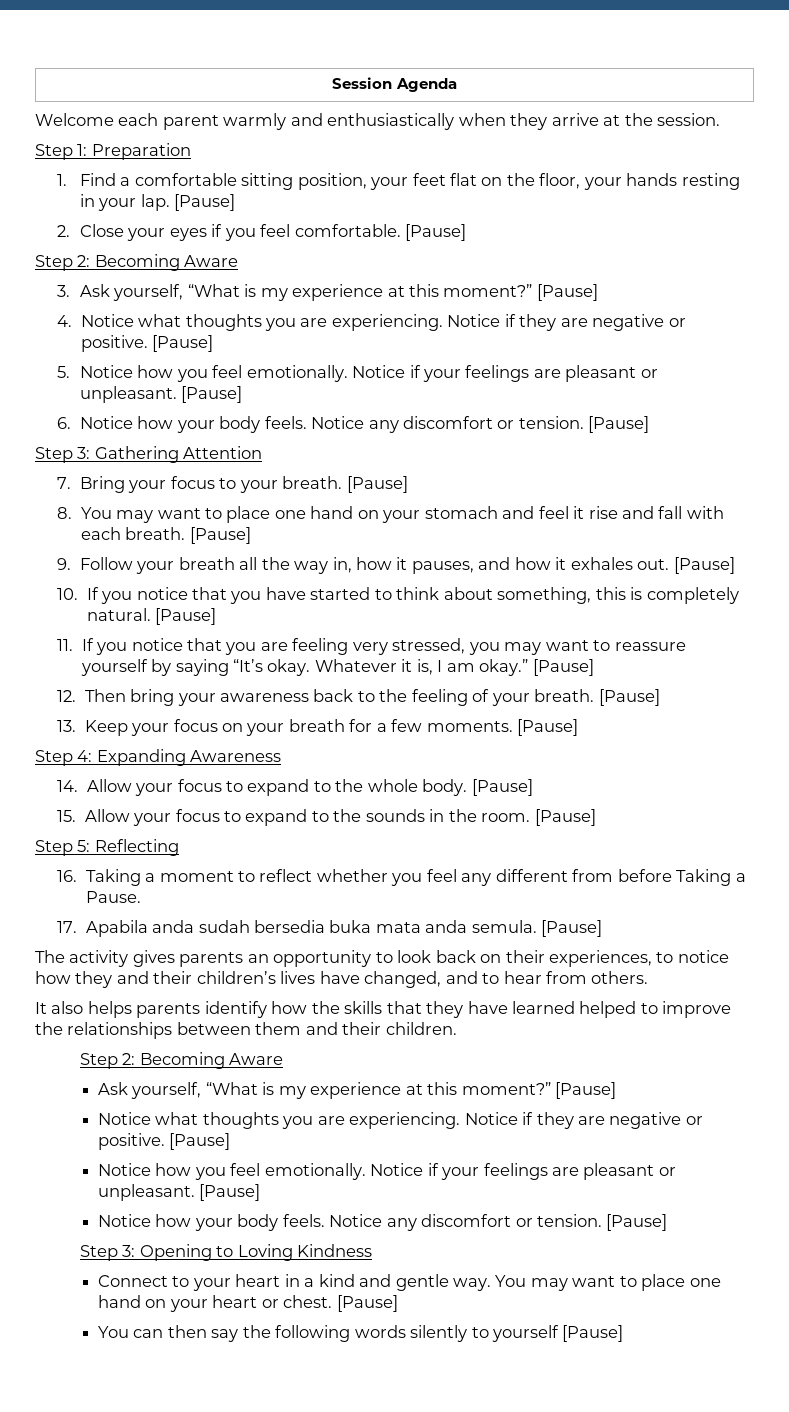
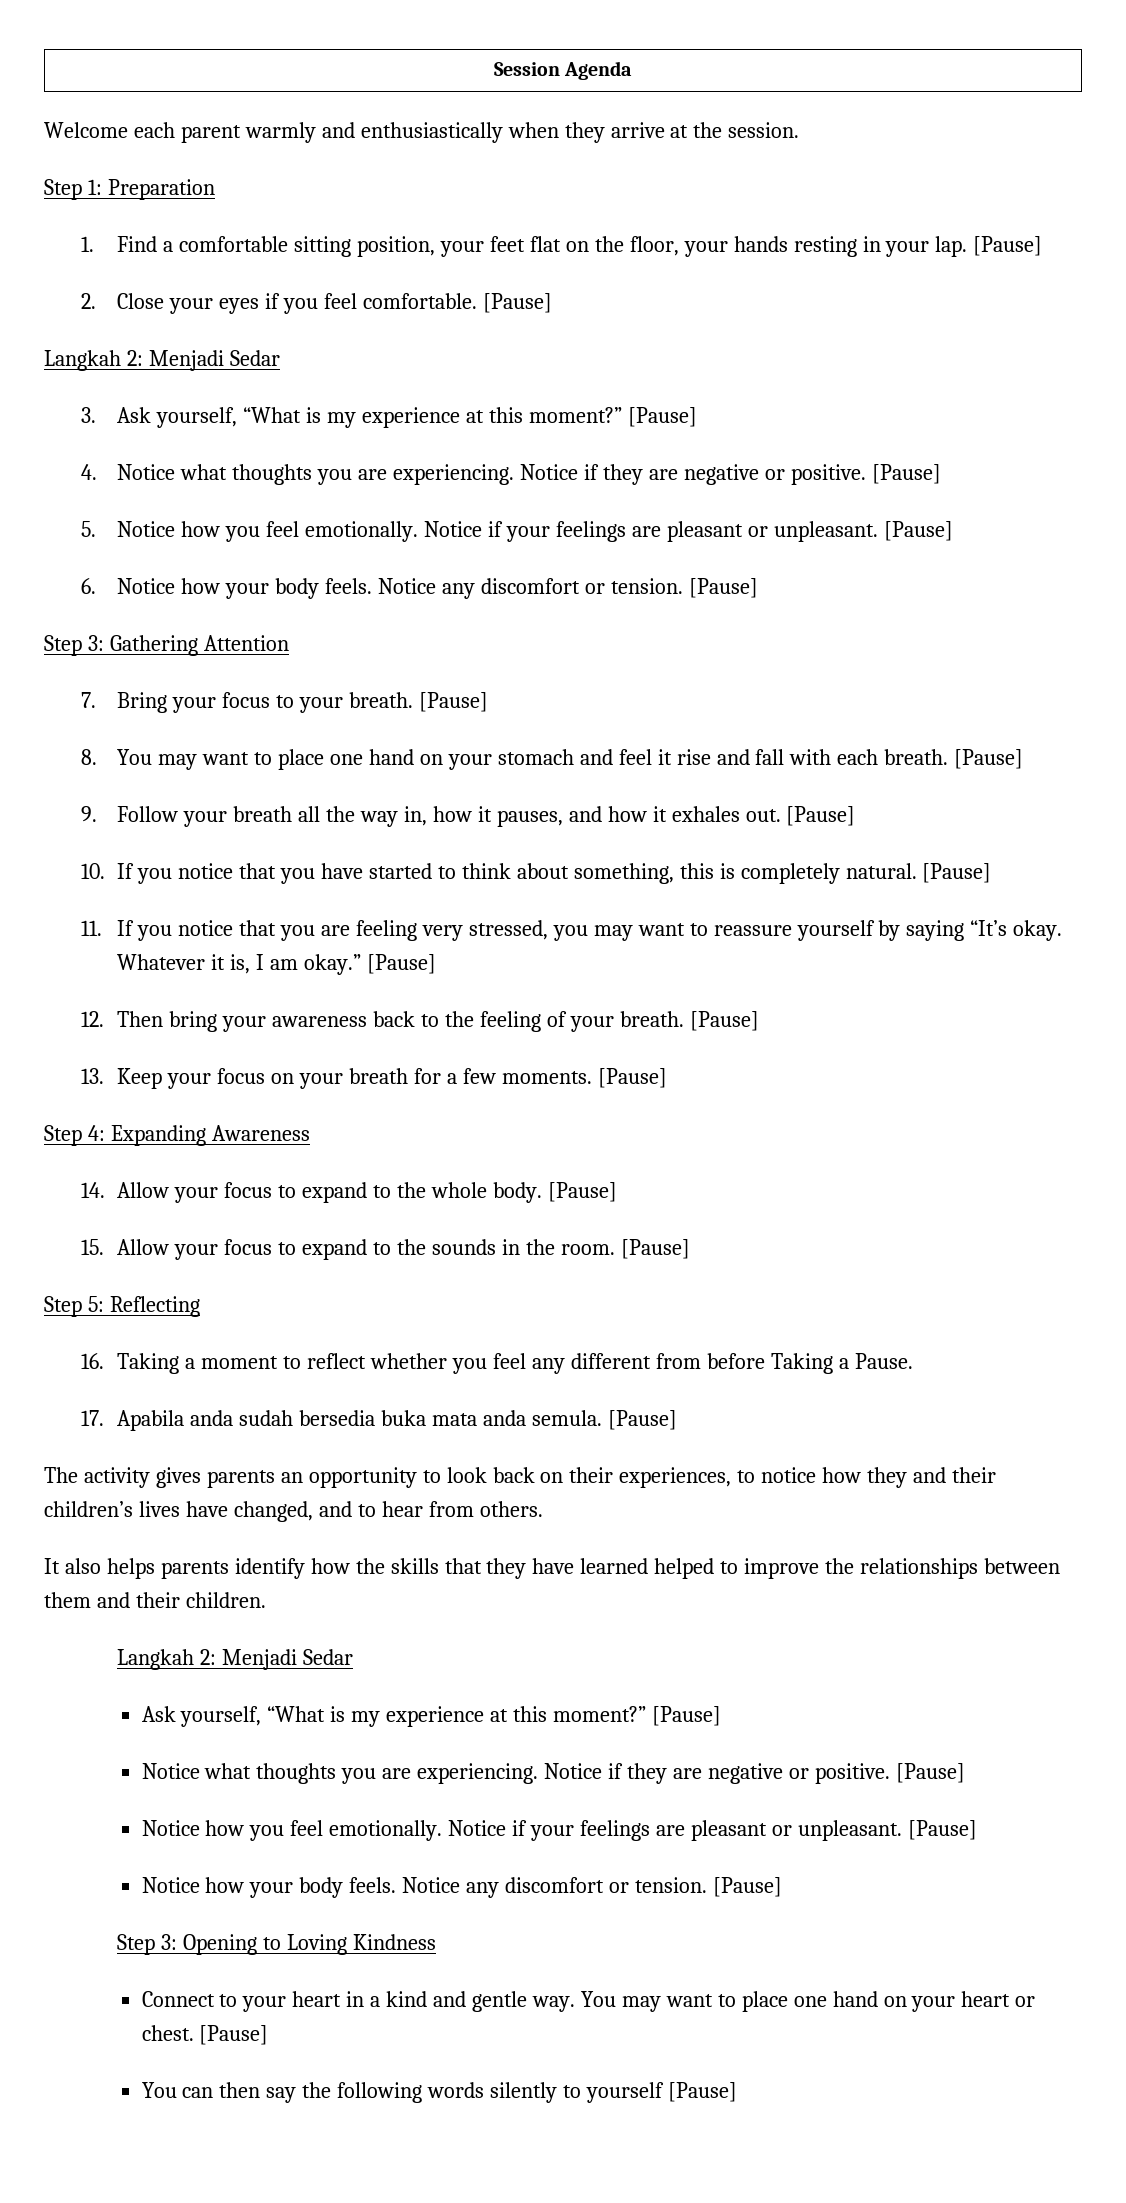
  2. Close your eyes if you feel comfortable. [Pause]
- Step 2: Becoming Aware
+ Langkah 2: Menjadi Sedar
  It also helps parents identify how the skills that they have learned helped to improve the relationships between them and their children.
- Step 2: Becoming Aware
+ Langkah 2: Menjadi Sedar

